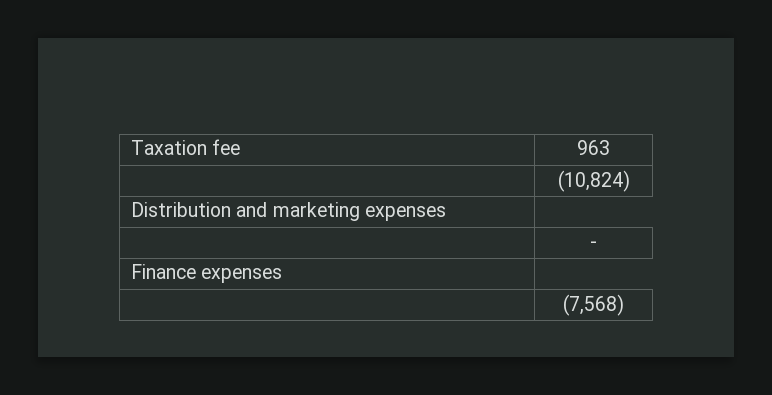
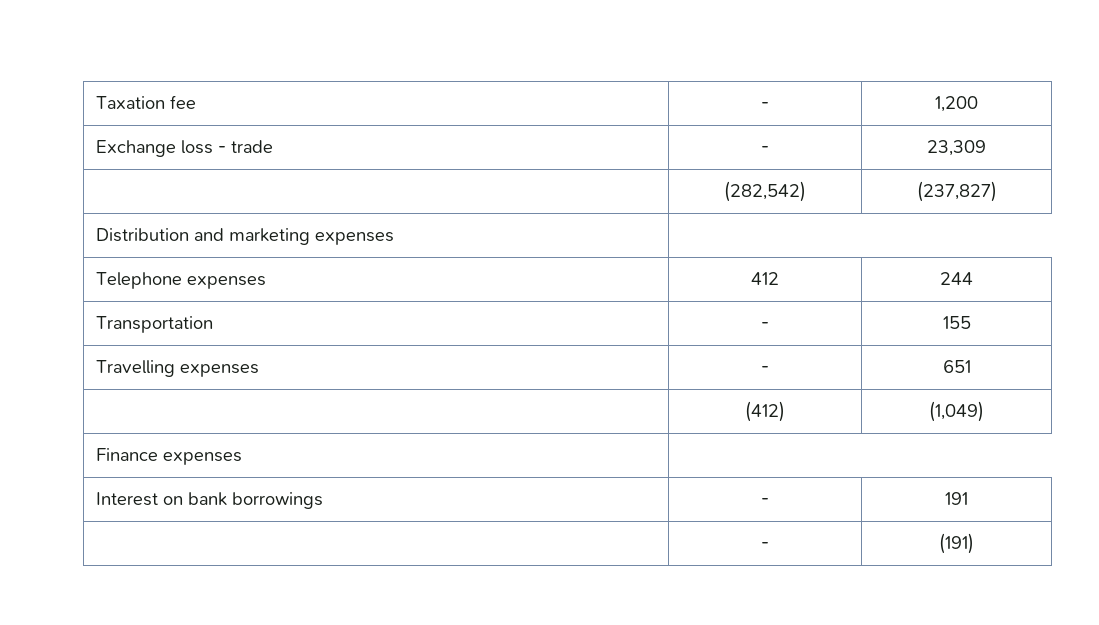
- Taxation fee | 963
- | (10,824)
+ Taxation fee | - | 1,200
+ Exchange loss - trade | - | 23,309
+ | (282,542) | (237,827)
  Distribution and marketing expenses
- | -
+ Telephone expenses | 412 | 244
+ Transportation | - | 155
+ Travelling expenses | - | 651
+ | (412) | (1,049)
  Finance expenses
- | (7,568)
+ Interest on bank borrowings | - | 191
+ | - | (191)

